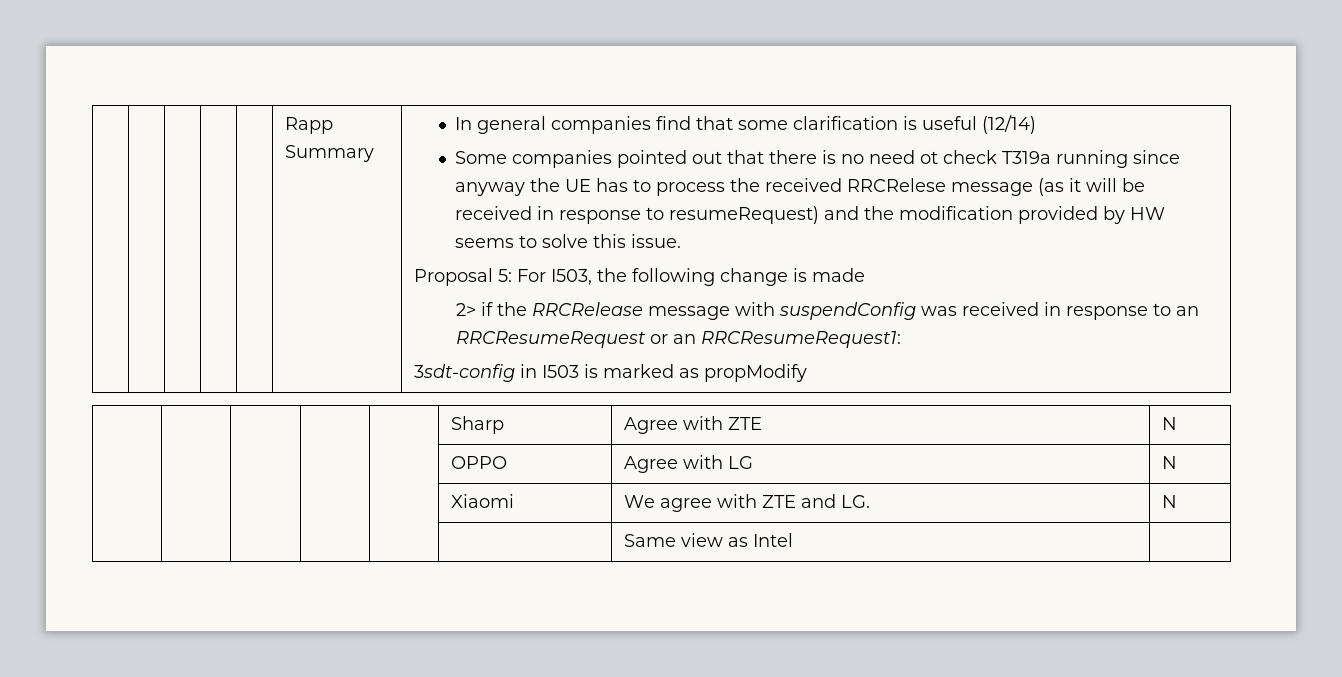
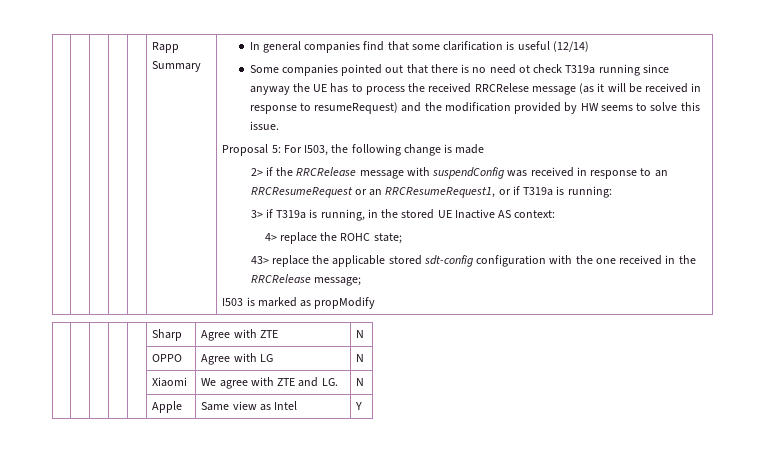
- 2> if the RRCRelease message with suspendConfig was received in response to an RRCResumeRequest or an RRCResumeRequest1:
- 3sdt-config in I503 is marked as propModify
+ 2> if the RRCRelease message with suspendConfig was received in response to an RRCResumeRequest or an RRCResumeRequest1, or if T319a is running:
+ 3> if T319a is running, in the stored UE Inactive AS context:
+ 4> replace the ROHC state;
+ 43> replace the applicable stored sdt-config configuration with the one received in the RRCRelease message;
+ I503 is marked as propModify
- | | | | | | Same view as Intel |
+ | | | | | Apple | Same view as Intel | Y

